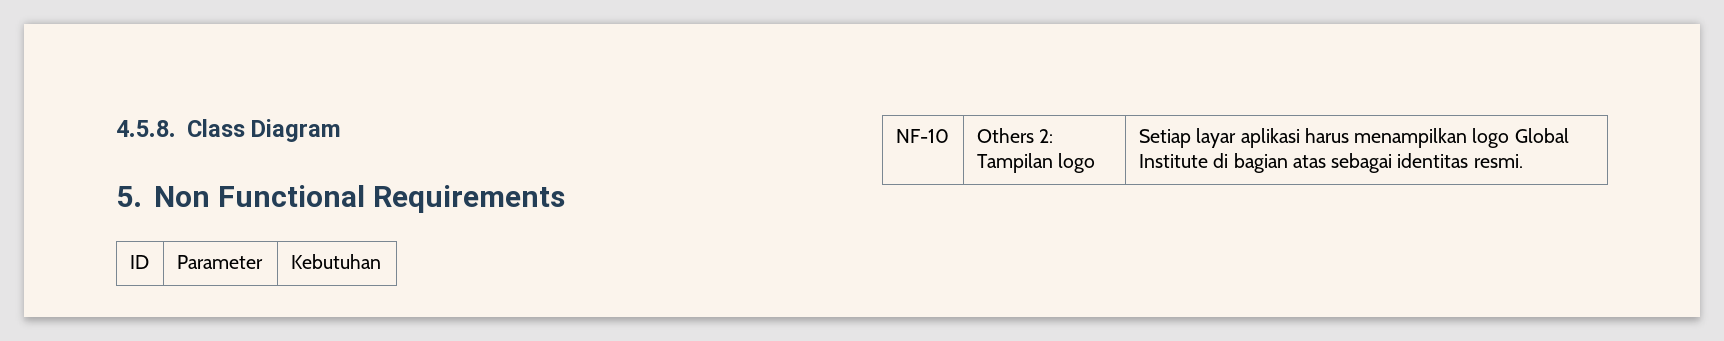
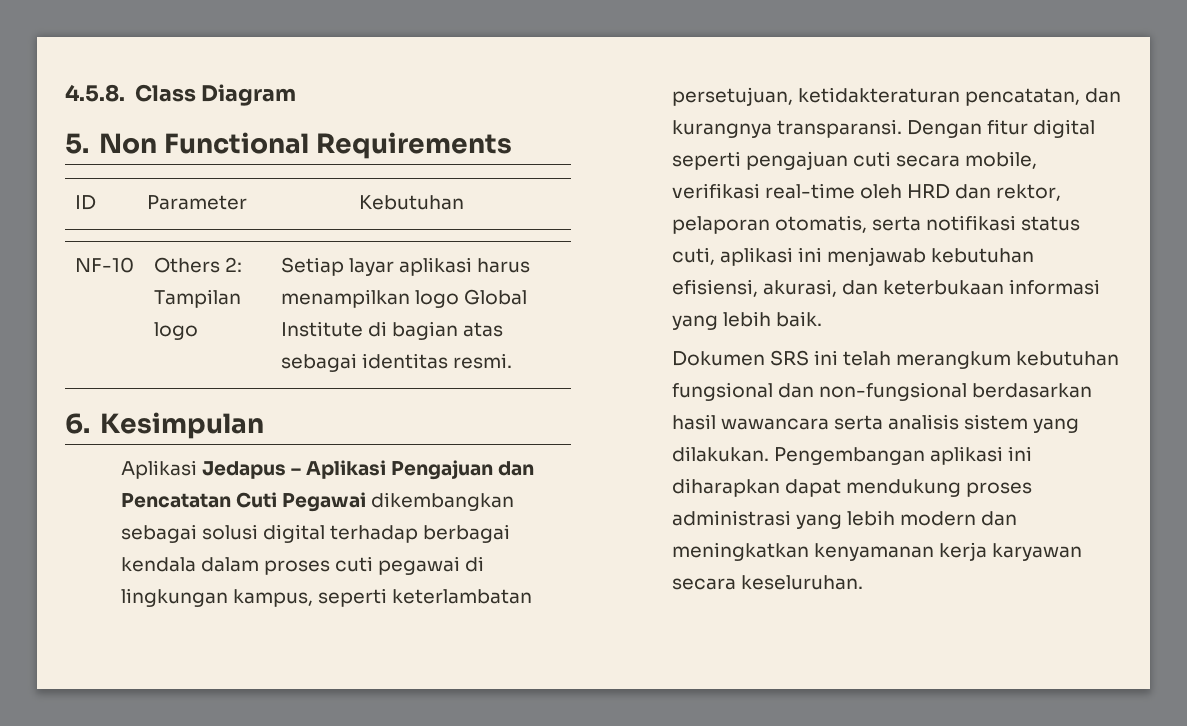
+ 6. Kesimpulan
+ Aplikasi Jedapus – Aplikasi Pengajuan dan Pencatatan Cuti Pegawai dikembangkan sebagai solusi digital terhadap berbagai kendala dalam proses cuti pegawai di lingkungan kampus, seperti keterlambatan persetujuan, ketidakteraturan pencatatan, dan kurangnya transparansi. Dengan fitur digital seperti pengajuan cuti secara mobile, verifikasi real-time oleh HRD dan rektor, pelaporan otomatis, serta notifikasi status cuti, aplikasi ini menjawab kebutuhan efisiensi, akurasi, dan keterbukaan informasi yang lebih baik.
+ Dokumen SRS ini telah merangkum kebutuhan fungsional dan non-fungsional berdasarkan hasil wawancara serta analisis sistem yang dilakukan. Pengembangan aplikasi ini diharapkan dapat mendukung proses administrasi yang lebih modern dan meningkatkan kenyamanan kerja karyawan secara keseluruhan.

